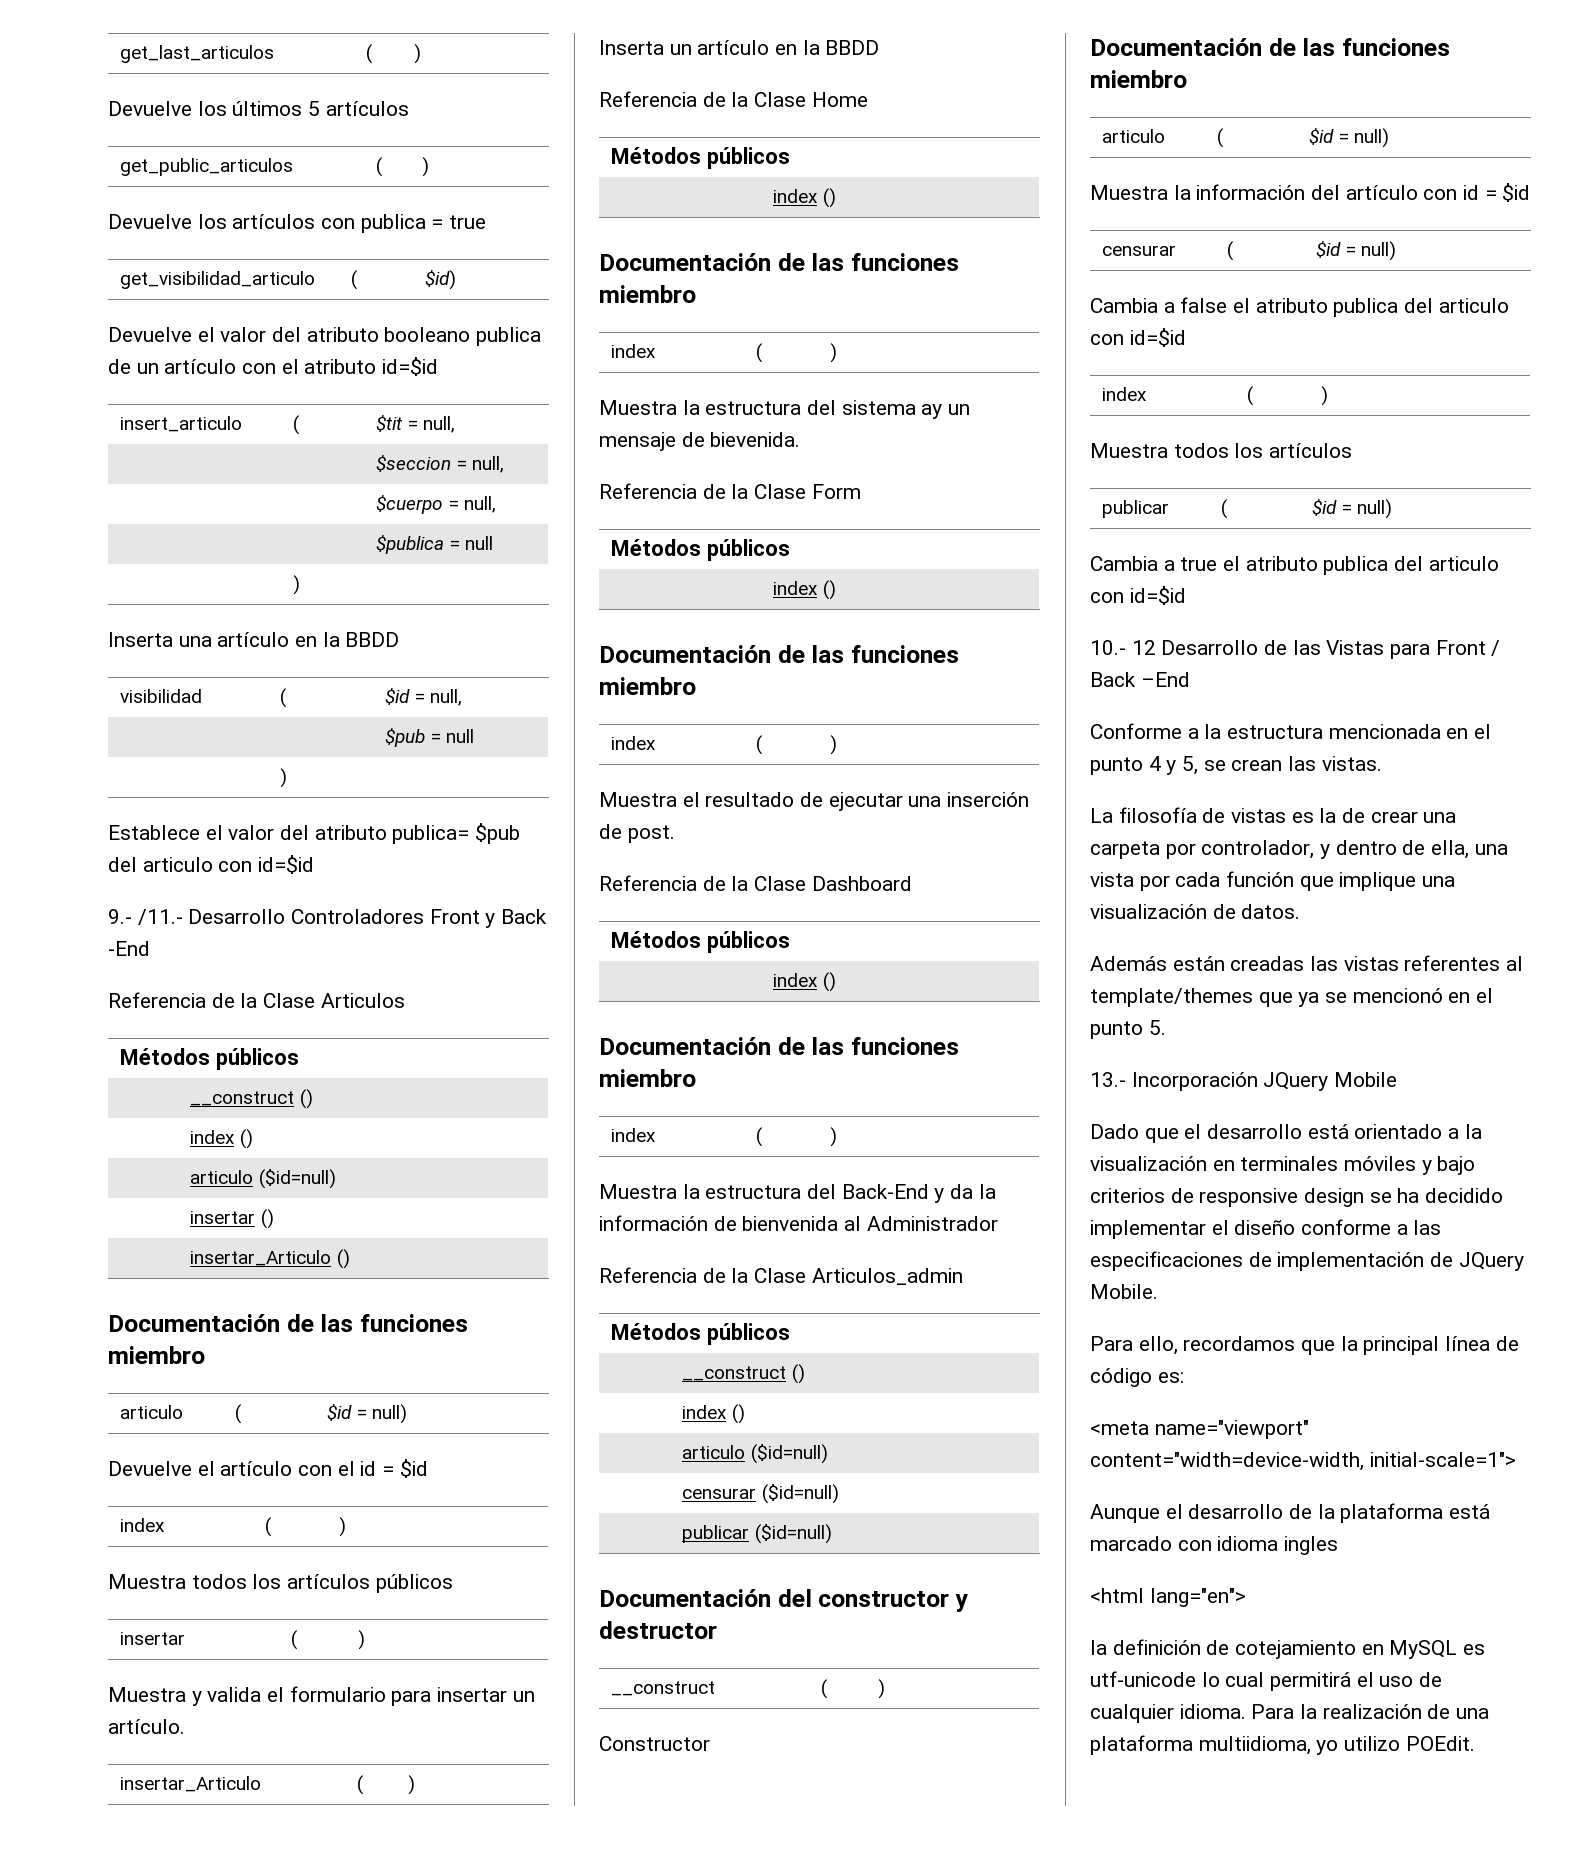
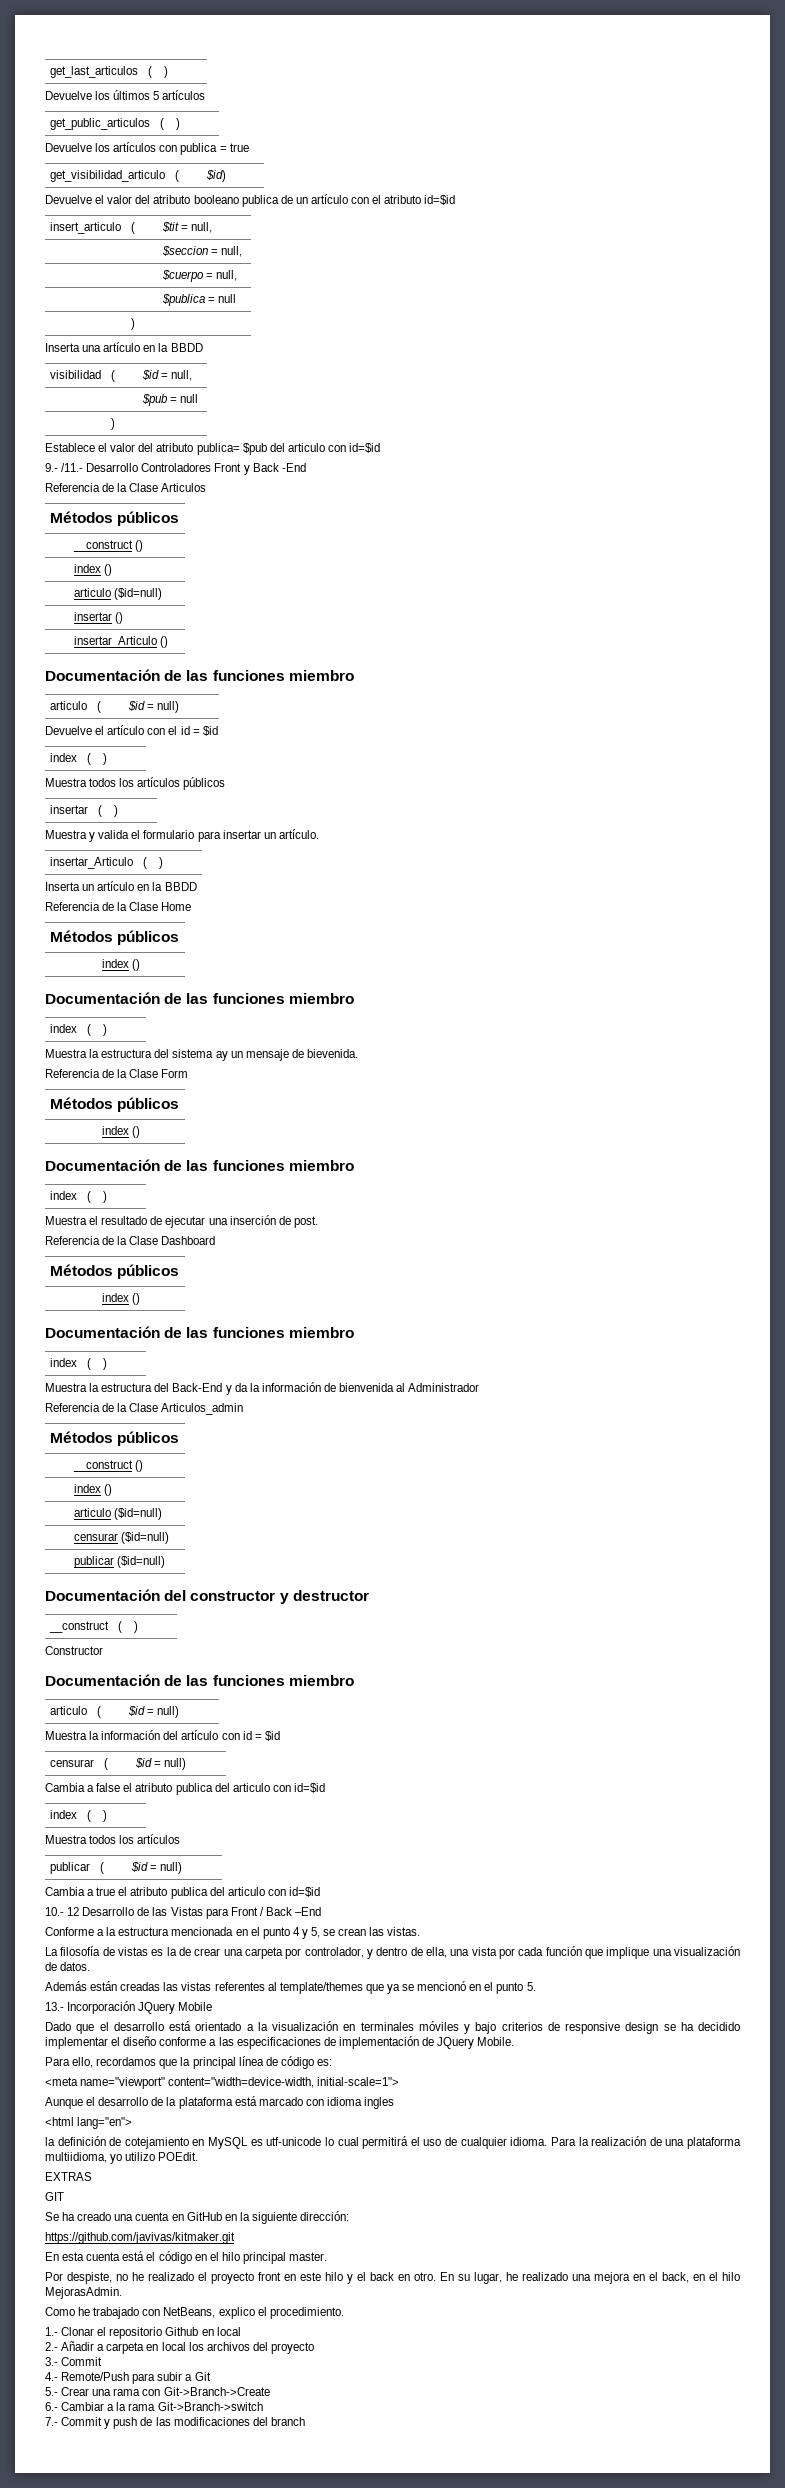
+ EXTRAS
+ GIT
+ Se ha creado una cuenta en GitHub en la siguiente dirección:
+ https://github.com/javivas/kitmaker.git
+ En esta cuenta está el código en el hilo principal master.
+ Por despiste, no he realizado el proyecto front en este hilo y el back en otro. En su lugar, he realizado una mejora en el back, en el hilo MejorasAdmin.
+ Como he trabajado con NetBeans, explico el procedimiento.
+ 1.- Clonar el repositorio Github en local
+ 2.- Añadir a carpeta en local los archivos del proyecto
+ 3.- Commit
+ 4.- Remote/Push para subir a Git
+ 5.- Crear una rama con Git->Branch->Create
+ 6.- Cambiar a la rama Git->Branch->switch
+ 7.- Commit y push de las modificaciones del branch

